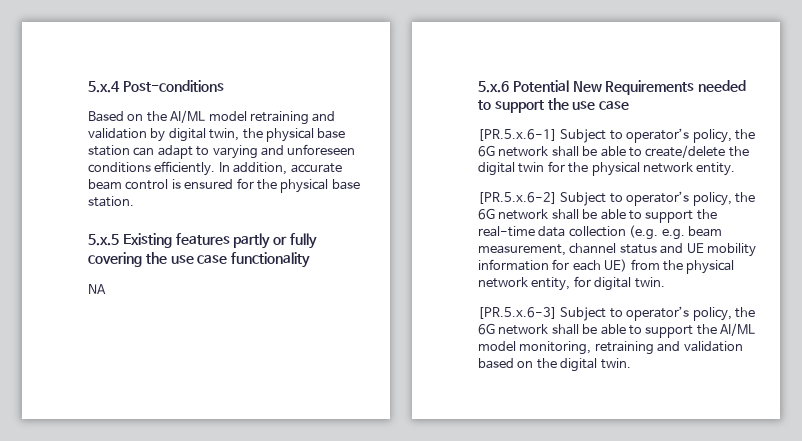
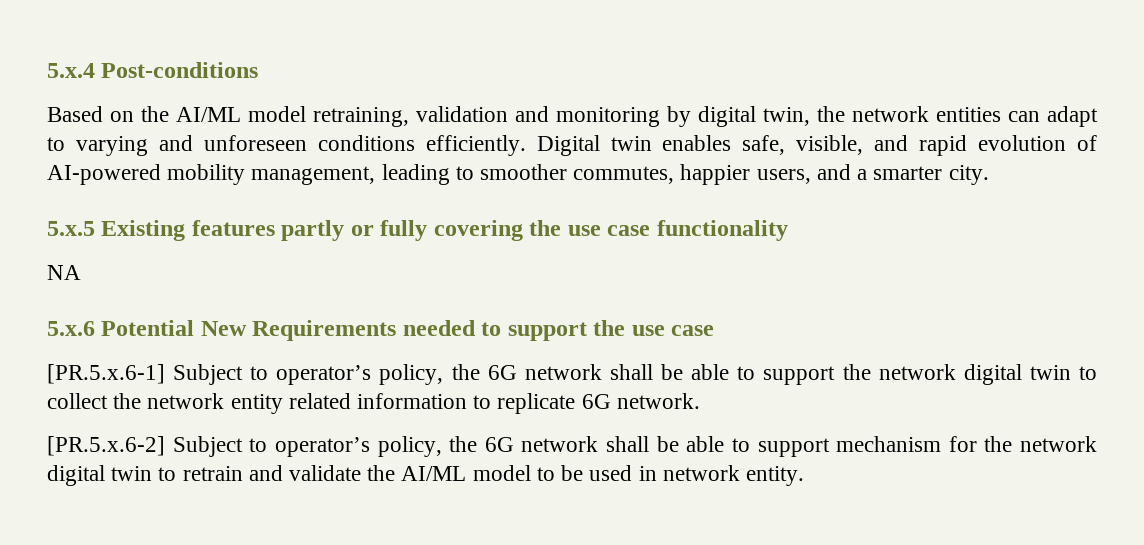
- Based on the AI/ML model retraining and validation by digital twin, the physical base station can adapt to varying and unforeseen conditions efficiently.
+ Based on the AI/ML model retraining, validation and monitoring by digital twin, the network entities can adapt to varying and unforeseen conditions efficiently.
- In addition, accurate beam control is ensured for the physical base station.
+ Digital twin enables safe, visible, and rapid evolution of AI-powered mobility management, leading to smoother commutes, happier users, and a smarter city.
- [PR.5.x.6-1] Subject to operator’s policy, the 6G network shall be able to create/delete the digital twin for the physical network entity.
+ [PR.5.x.6-1] Subject to operator’s policy, the 6G network shall be able to support the network digital twin to collect the network entity related information to replicate 6G network.
- [PR.5.x.6-2] Subject to operator’s policy, the 6G network shall be able to support the real-time data collection (e.g. e.g. beam measurement, channel status and UE mobility information for each UE) from the physical network entity, for digital twin.
- [PR.5.x.6-3] Subject to operator’s policy, the 6G network shall be able to support the AI/ML model monitoring, retraining and validation based on the digital twin.
+ [PR.5.x.6-2] Subject to operator’s policy, the 6G network shall be able to support mechanism for the network digital twin to retrain and validate the AI/ML model to be used in network entity.

